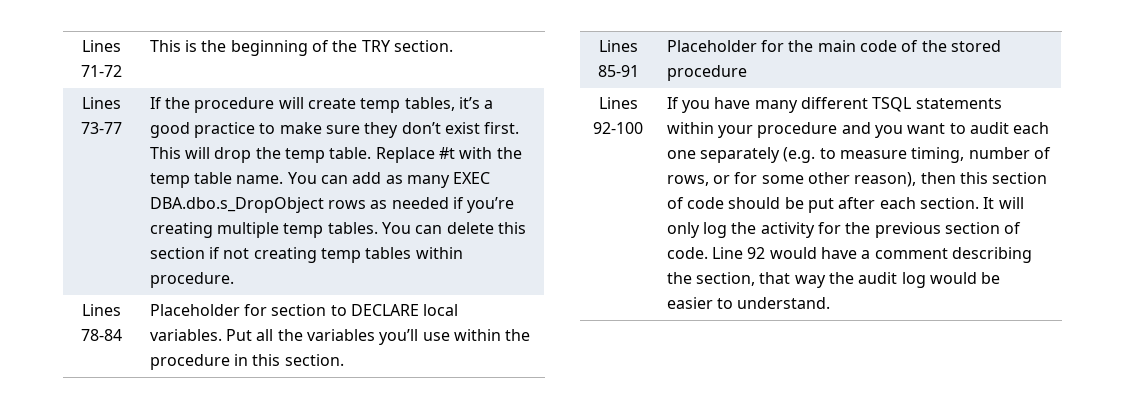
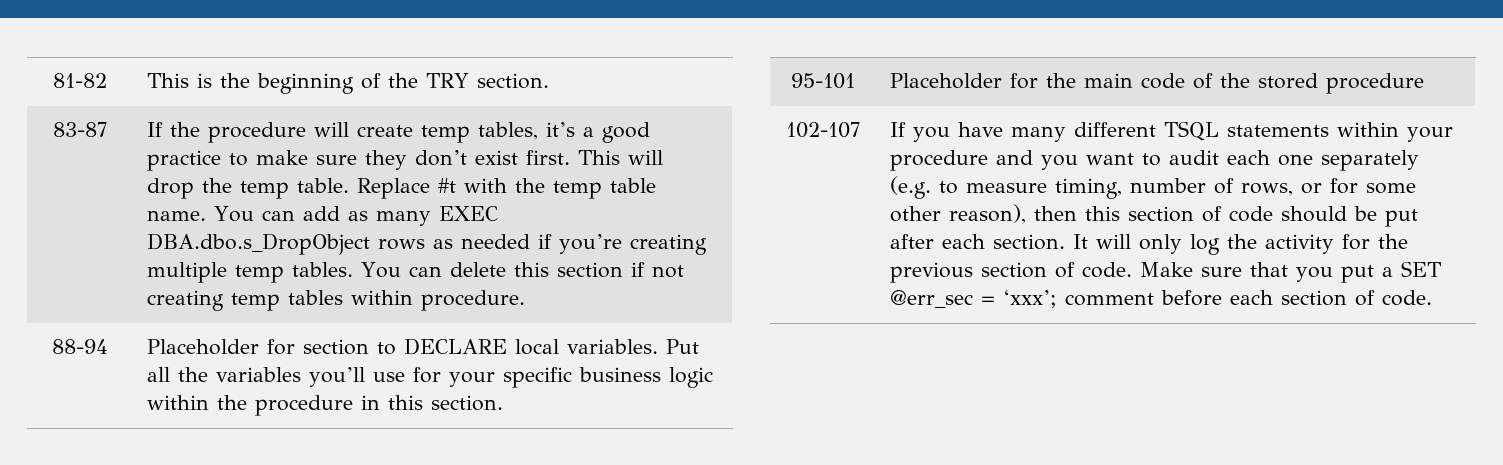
- Lines 71-72 | This is the beginning of the TRY section.
+ 81-82 | This is the beginning of the TRY section.
- Lines 73-77
+ 83-87
- Lines 78-84 | Placeholder for section to DECLARE local variables. Put all the variables you’ll use within the procedure in this section.
+ 88-94 | Placeholder for section to DECLARE local variables. Put all the variables you’ll use for your specific business logic within the procedure in this section.
- Lines 85-91 | Placeholder for the main code of the stored procedure
+ 95-101 | Placeholder for the main code of the stored procedure
- Lines 92-100
+ 102-107
- Line 92 would have a comment describing the section, that way the audit log would be easier to understand.
+ Make sure that you put a SET @err_sec = ‘xxx’; comment before each section of code.

